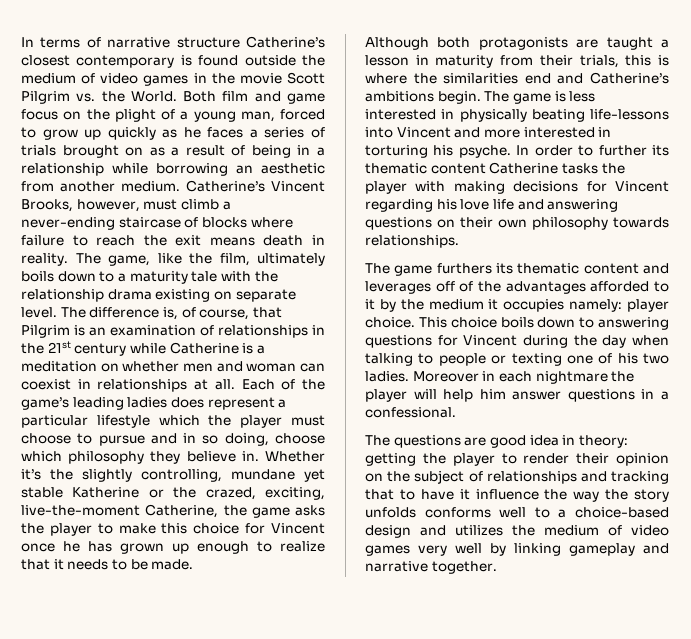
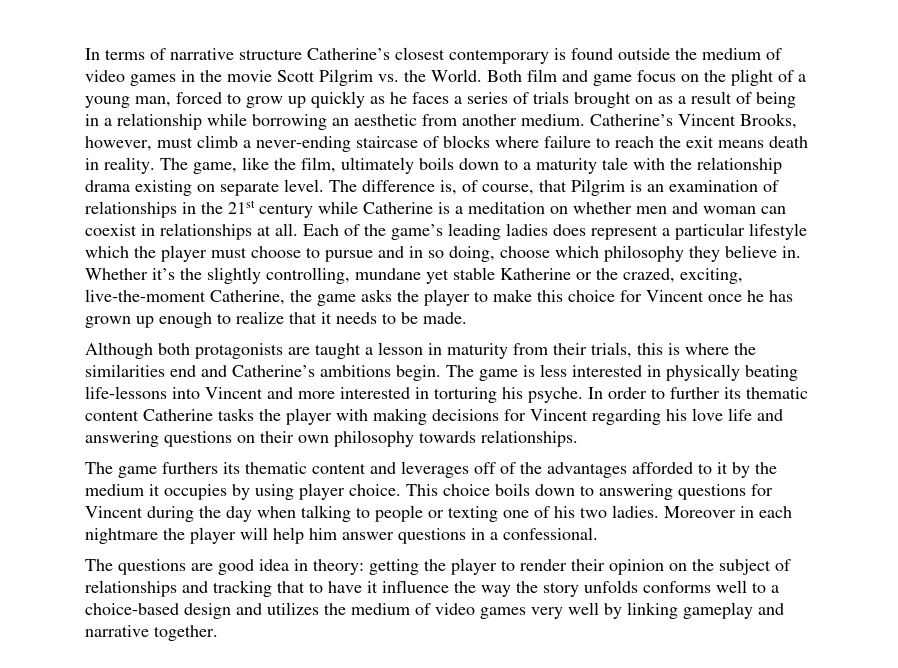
- The game furthers its thematic content and leverages off of the advantages afforded to it by the medium it occupies namely: player choice.
+ The game furthers its thematic content and leverages off of the advantages afforded to it by the medium it occupies by using player choice.

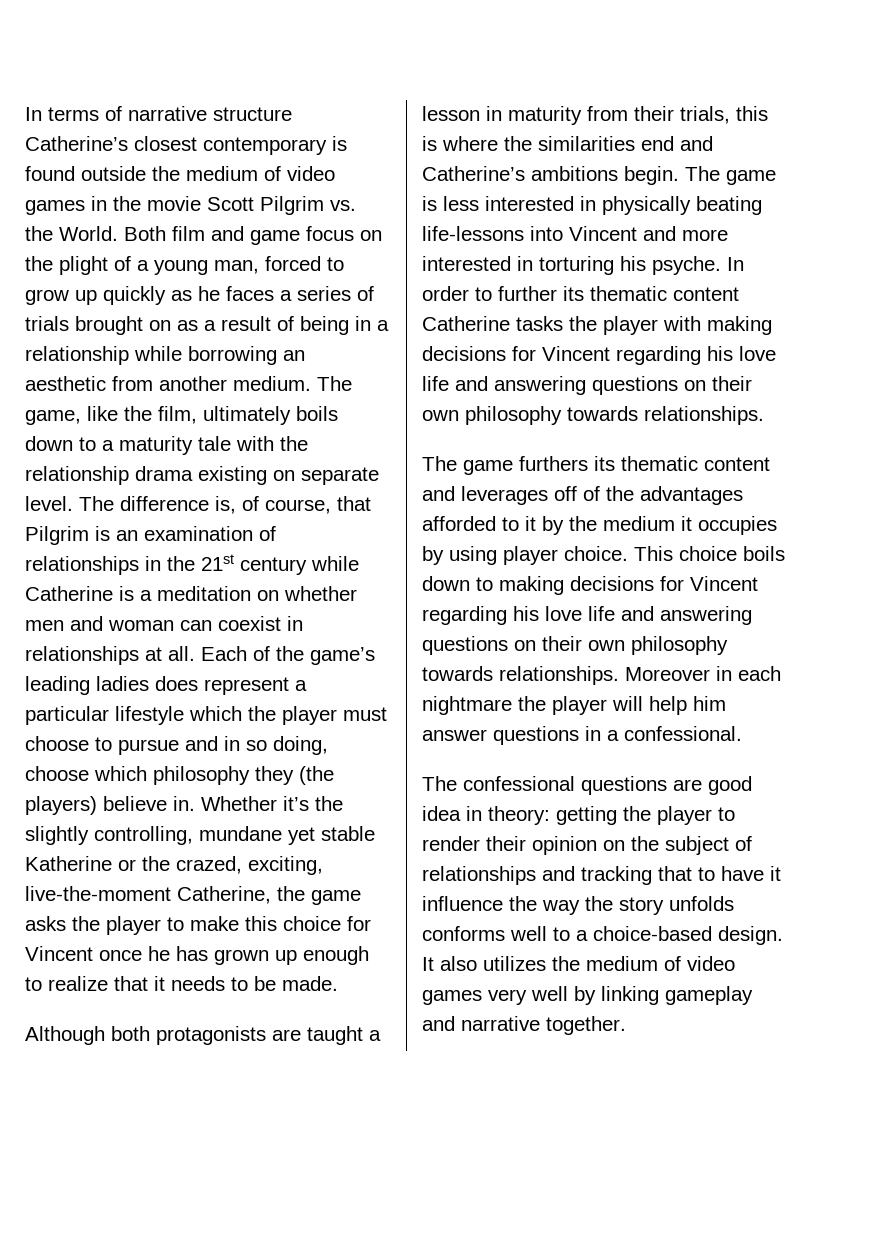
- Catherine’s Vincent Brooks, however, must climb a never-ending staircase of blocks where failure to reach the exit means death in reality.
- Each of the game’s leading ladies does represent a particular lifestyle which the player must choose to pursue and in so doing, choose which philosophy they believe in.
+ Each of the game’s leading ladies does represent a particular lifestyle which the player must choose to pursue and in so doing, choose which philosophy they (the players) believe in.
- This choice boils down to answering questions for Vincent during the day when talking to people or texting one of his two ladies.
+ This choice boils down to making decisions for Vincent regarding his love life and answering questions on their own philosophy towards relationships.
- The questions are good idea in theory: getting the player to render their opinion on the subject of relationships and tracking that to have it influence the way the story unfolds conforms well to a choice-based design and utilizes the medium of video games very well by linking gameplay and narrative together.
+ The confessional questions are good idea in theory: getting the player to render their opinion on the subject of relationships and tracking that to have it influence the way the story unfolds conforms well to a choice-based design. It also utilizes the medium of video games very well by linking gameplay and narrative together.

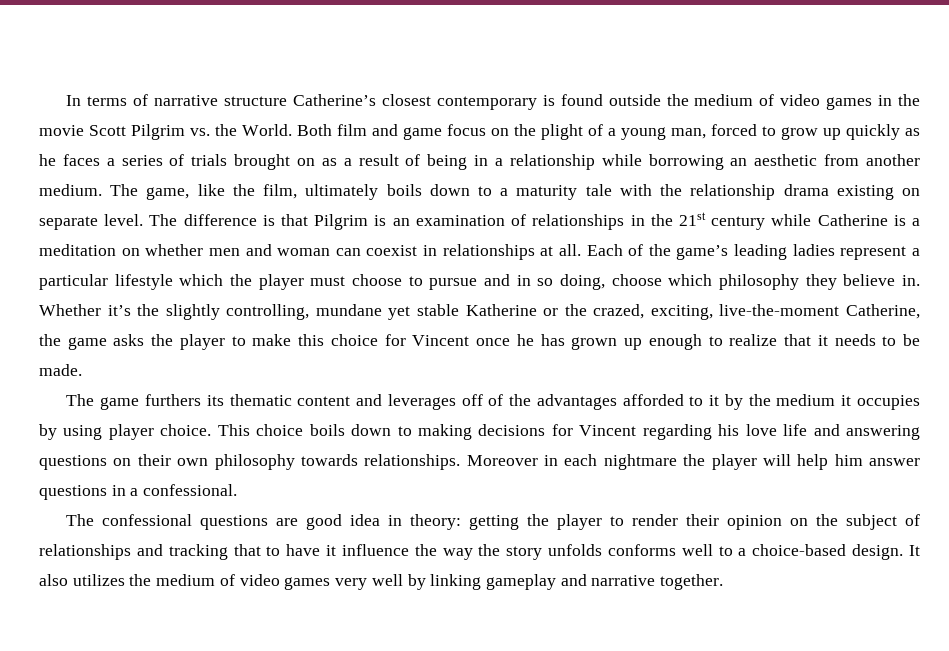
- The difference is, of course, that Pilgrim is an examination of relationships in the 21st century while Catherine is a meditation on whether men and woman can coexist in relationships at all.
+ The difference is that Pilgrim is an examination of relationships in the 21st century while Catherine is a meditation on whether men and woman can coexist in relationships at all.
- Each of the game’s leading ladies does represent a particular lifestyle which the player must choose to pursue and in so doing, choose which philosophy they (the players) believe in.
+ Each of the game’s leading ladies represent a particular lifestyle which the player must choose to pursue and in so doing, choose which philosophy they believe in.
- Although both protagonists are taught a lesson in maturity from their trials, this is where the similarities end and Catherine’s ambitions begin. The game is less interested in physically beating life-lessons into Vincent and more interested in torturing his psyche. In order to further its thematic content Catherine tasks the player with making decisions for Vincent regarding his love life and answering questions on their own philosophy towards relationships.

